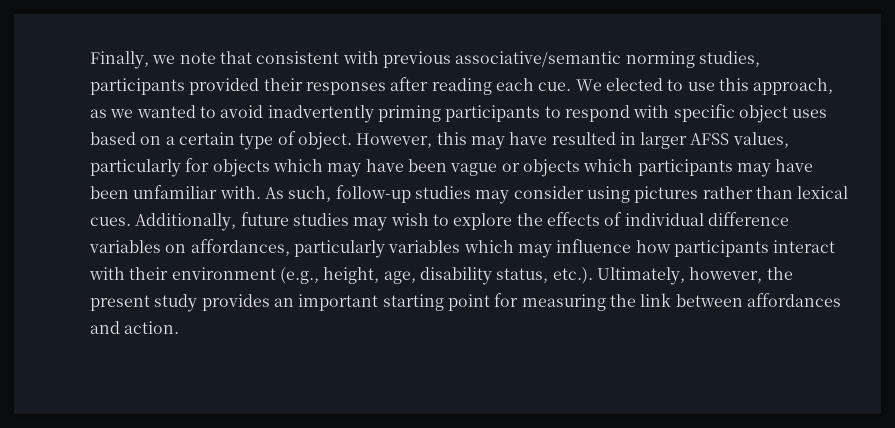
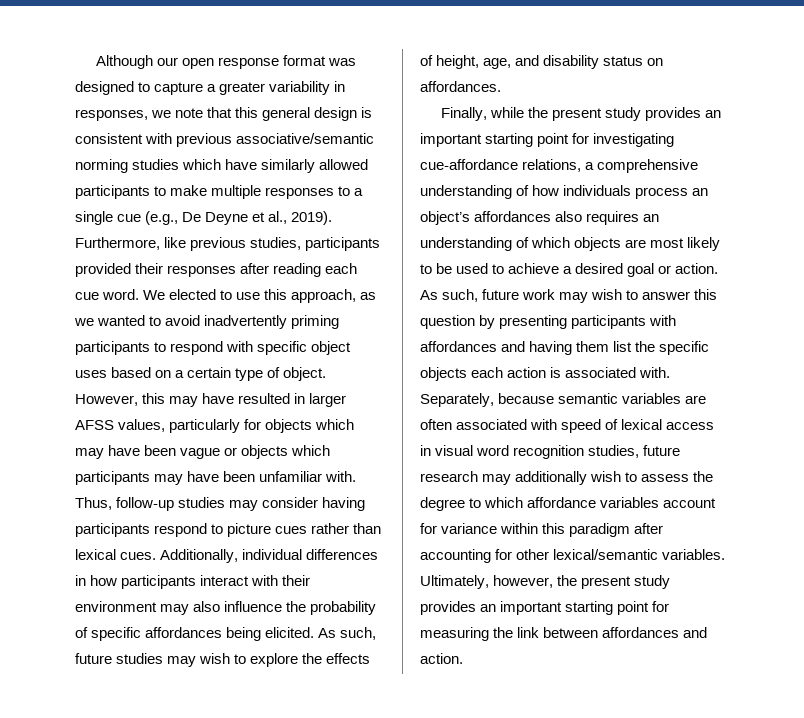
- Finally, we note that consistent with previous associative/semantic norming studies, participants provided their responses after reading each cue.
+ Although our open response format was designed to capture a greater variability in responses, we note that this general design is consistent with previous associative/semantic norming studies which have similarly allowed participants to make multiple responses to a single cue (e.g., De Deyne et al., 2019). Furthermore, like previous studies, participants provided their responses after reading each cue word.
- As such, follow-up studies may consider using pictures rather than lexical cues.
+ Thus, follow-up studies may consider having participants respond to picture cues rather than lexical cues.
- Additionally, future studies may wish to explore the effects of individual difference variables on affordances, particularly variables which may influence how participants interact with their environment (e.g., height, age, disability status, etc.). Ultimately, however, the present study provides an important starting point for measuring the link between affordances and action.
+ Additionally, individual differences in how participants interact with their environment may also influence the probability of specific affordances being elicited. As such, future studies may wish to explore the effects of height, age, and disability status on affordances.
+ Finally, while the present study provides an important starting point for investigating cue-affordance relations, a comprehensive understanding of how individuals process an object’s affordances also requires an understanding of which objects are most likely to be used to achieve a desired goal or action. As such, future work may wish to answer this question by presenting participants with affordances and having them list the specific objects each action is associated with. Separately, because semantic variables are often associated with speed of lexical access in visual word recognition studies, future research may additionally wish to assess the degree to which affordance variables account for variance within this paradigm after accounting for other lexical/semantic variables. Ultimately, however, the present study provides an important starting point for measuring the link between affordances and action.

